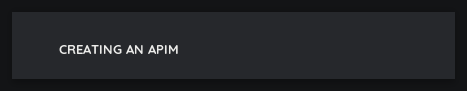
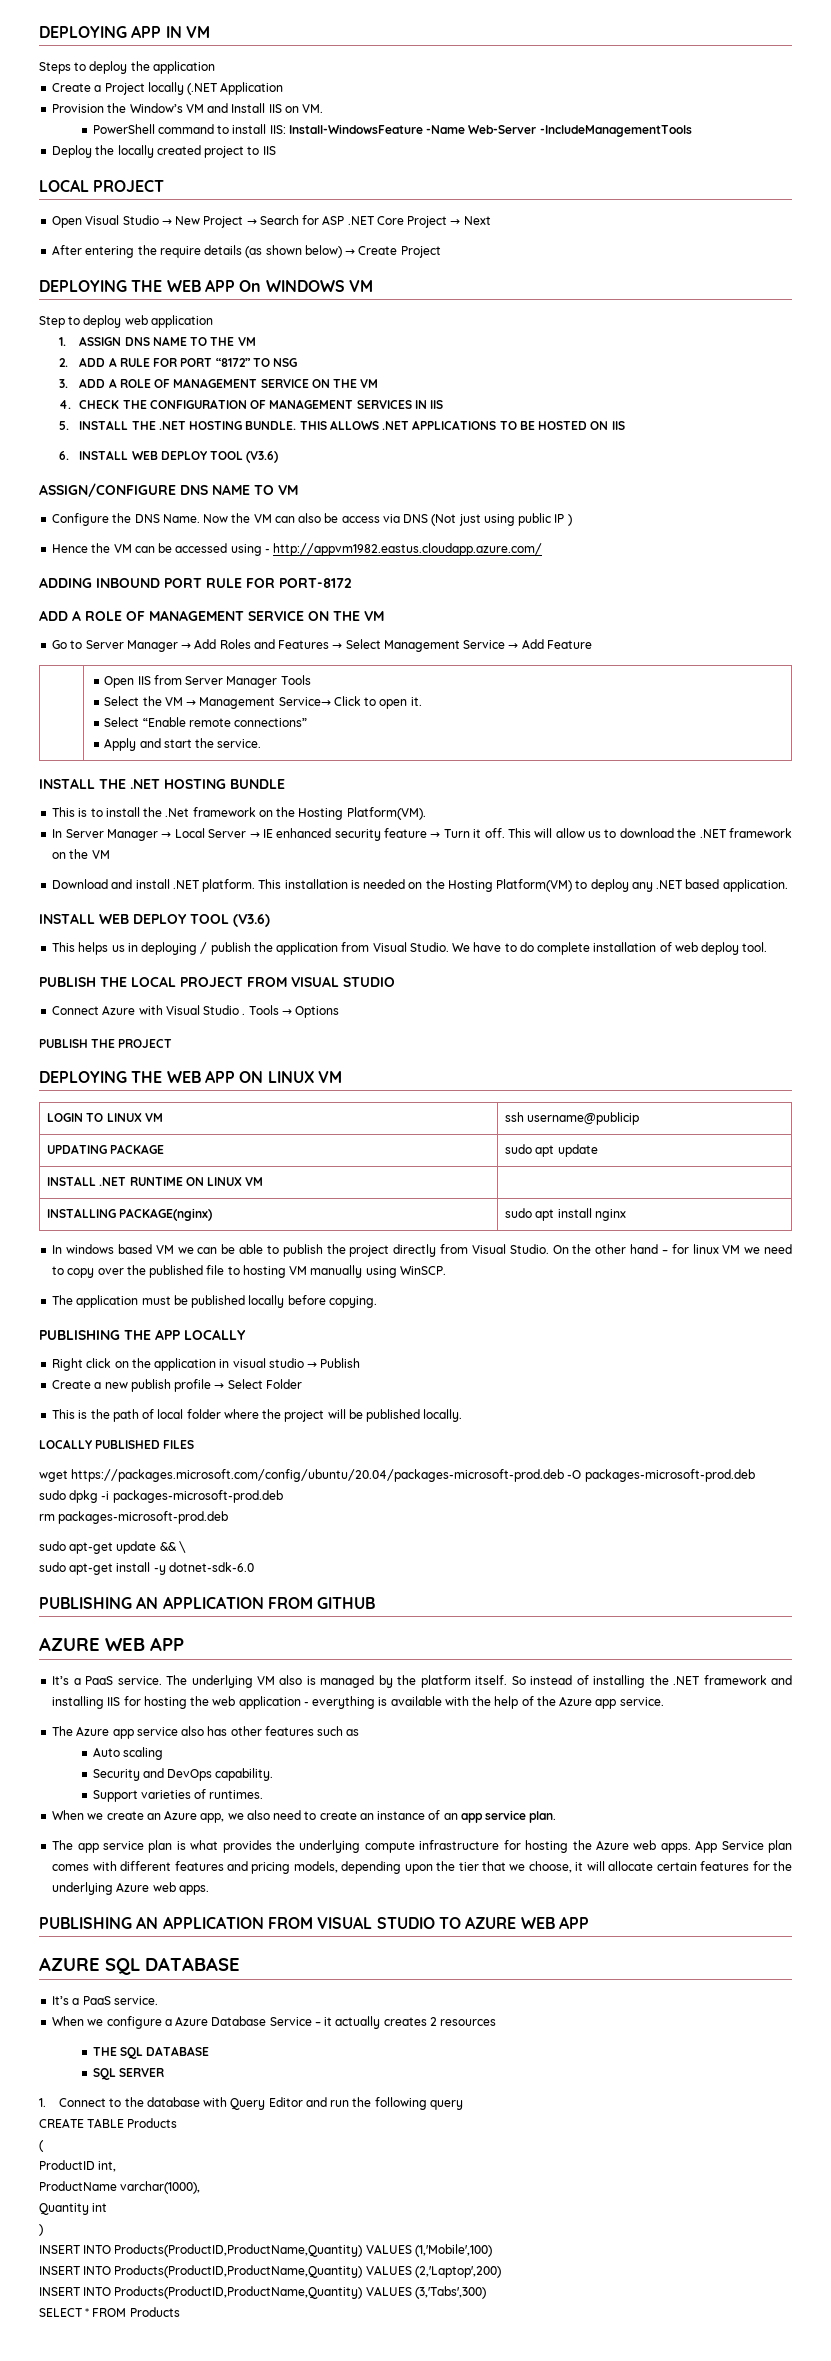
- CREATING AN APIM
+ DEPLOYING APP IN VM
+ Steps to deploy the application
+ Create a Project locally (.NET Application
+ Provision the Window’s VM and Install IIS on VM.
+ PowerShell command to install IIS: Install-WindowsFeature -Name Web-Server -IncludeManagementTools
+ Deploy the locally created project to IIS
+ LOCAL PROJECT
+ Open Visual Studio → New Project → Search for ASP .NET Core Project → Next
+ After entering the require details (as shown below) → Create Project
+ DEPLOYING THE WEB APP On WINDOWS VM
+ Step to deploy web application
+ 1. ASSIGN DNS NAME TO THE VM
+ 2. ADD A RULE FOR PORT “8172” TO NSG
+ 3. ADD A ROLE OF MANAGEMENT SERVICE ON THE VM
+ 4. CHECK THE CONFIGURATION OF MANAGEMENT SERVICES IN IIS
+ 5. INSTALL THE .NET HOSTING BUNDLE. THIS ALLOWS .NET APPLICATIONS TO BE HOSTED ON IIS
+ 6. INSTALL WEB DEPLOY TOOL (V3.6)
+ ASSIGN/CONFIGURE DNS NAME TO VM
+ Configure the DNS Name. Now the VM can also be access via DNS (Not just using public IP )
+ Hence the VM can be accessed using - http://appvm1982.eastus.cloudapp.azure.com/
+ ADDING INBOUND PORT RULE FOR PORT-8172
+ ADD A ROLE OF MANAGEMENT SERVICE ON THE VM
+ Go to Server Manager → Add Roles and Features → Select Management Service → Add Feature
+ | Open IIS from Server Manager Tools
+ Select the VM → Management Service→ Click to open it.
+ Select “Enable remote connections”
+ Apply and start the service.
+ INSTALL THE .NET HOSTING BUNDLE
+ This is to install the .Net framework on the Hosting Platform(VM).
+ In Server Manager → Local Server → IE enhanced security feature → Turn it off. This will allow us to download the .NET framework on the VM
+ Download and install .NET platform. This installation is needed on the Hosting Platform(VM) to deploy any .NET based application.
+ INSTALL WEB DEPLOY TOOL (V3.6)
+ This helps us in deploying / publish the application from Visual Studio. We have to do complete installation of web deploy tool.
+ PUBLISH THE LOCAL PROJECT FROM VISUAL STUDIO
+ Connect Azure with Visual Studio . Tools → Options
+ PUBLISH THE PROJECT
+ DEPLOYING THE WEB APP ON LINUX VM
+ LOGIN TO LINUX VM | ssh username@publicip
+ UPDATING PACKAGE | sudo apt update
+ INSTALL .NET RUNTIME ON LINUX VM |
+ INSTALLING PACKAGE(nginx) | sudo apt install nginx
+ In windows based VM we can be able to publish the project directly from Visual Studio. On the other hand – for linux VM we need to copy over the published file to hosting VM manually using WinSCP.
+ The application must be published locally before copying.
+ PUBLISHING THE APP LOCALLY
+ Right click on the application in visual studio → Publish
+ Create a new publish profile → Select Folder
+ This is the path of local folder where the project will be published locally.
+ LOCALLY PUBLISHED FILES
+ wget https://packages.microsoft.com/config/ubuntu/20.04/packages-microsoft-prod.deb -O packages-microsoft-prod.deb
+ sudo dpkg -i packages-microsoft-prod.deb
+ rm packages-microsoft-prod.deb
+ sudo apt-get update && \
+ sudo apt-get install -y dotnet-sdk-6.0
+ PUBLISHING AN APPLICATION FROM GITHUB
+ AZURE WEB APP
+ It’s a PaaS service. The underlying VM also is managed by the platform itself. So instead of installing the .NET framework and installing IIS for hosting the web application - everything is available with the help of the Azure app service.
+ The Azure app service also has other features such as
+ Auto scaling
+ Security and DevOps capability.
+ Support varieties of runtimes.
+ When we create an Azure app, we also need to create an instance of an app service plan.
+ The app service plan is what provides the underlying compute infrastructure for hosting the Azure web apps. App Service plan comes with different features and pricing models, depending upon the tier that we choose, it will allocate certain features for the underlying Azure web apps.
+ PUBLISHING AN APPLICATION FROM VISUAL STUDIO TO AZURE WEB APP
+ AZURE SQL DATABASE
+ It’s a PaaS service.
+ When we configure a Azure Database Service – it actually creates 2 resources
+ THE SQL DATABASE
+ SQL SERVER
+ 1. Connect to the database with Query Editor and run the following query
+ CREATE TABLE Products
+ (
+ ProductID int,
+ ProductName varchar(1000),
+ Quantity int
+ )
+ INSERT INTO Products(ProductID,ProductName,Quantity) VALUES (1,'Mobile',100)
+ INSERT INTO Products(ProductID,ProductName,Quantity) VALUES (2,'Laptop',200)
+ INSERT INTO Products(ProductID,ProductName,Quantity) VALUES (3,'Tabs',300)
+ SELECT * FROM Products

